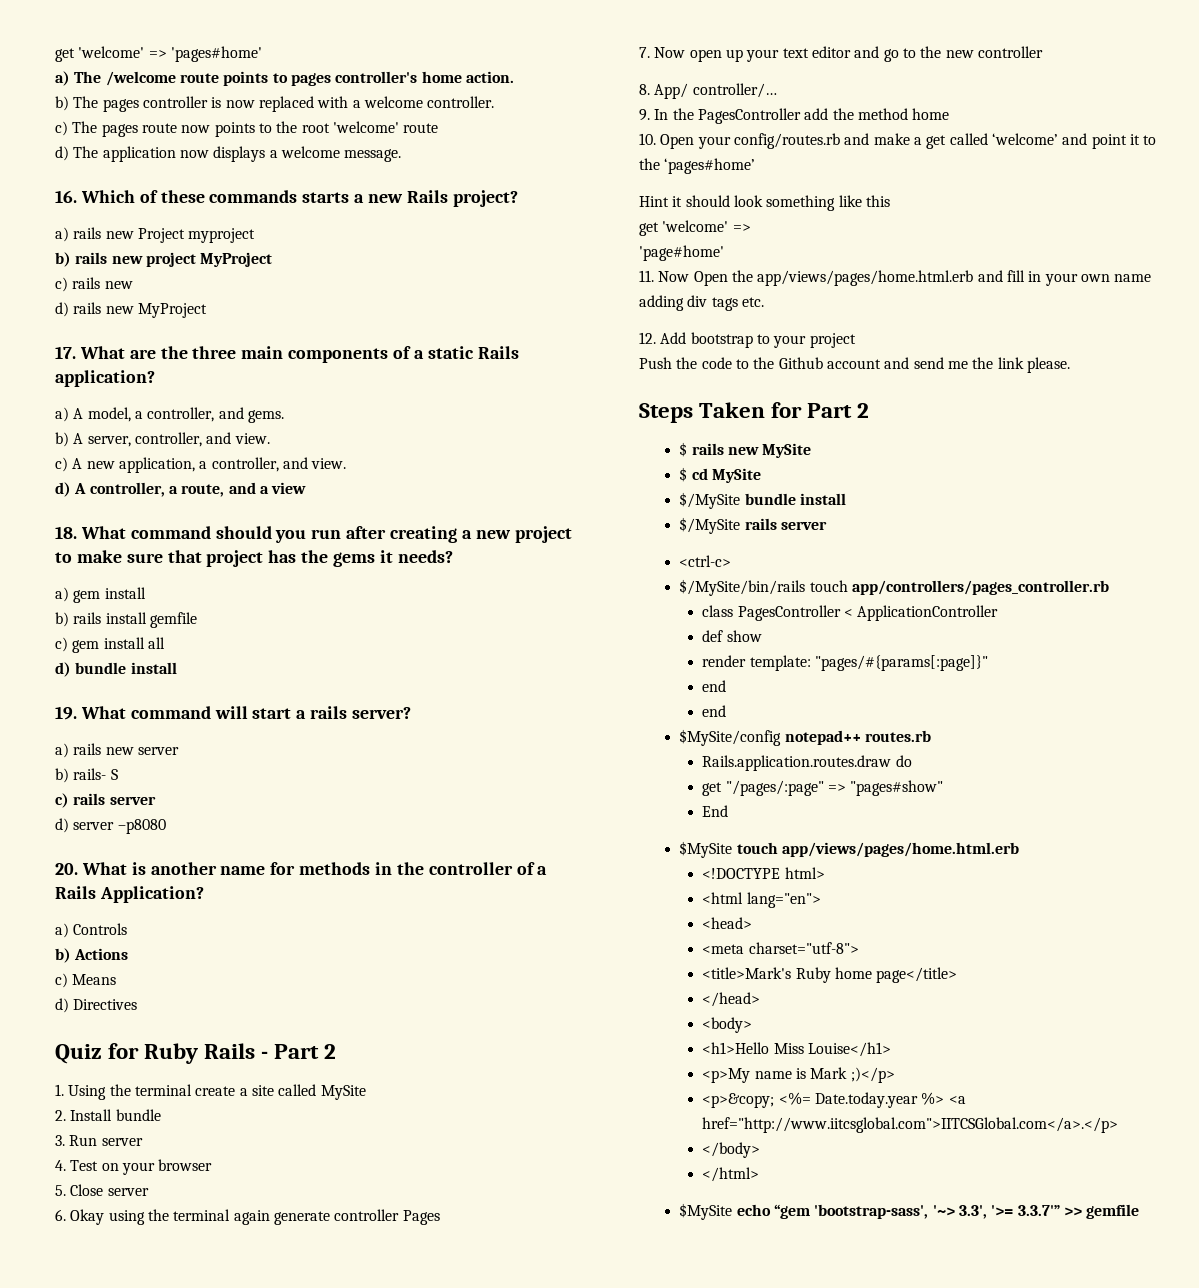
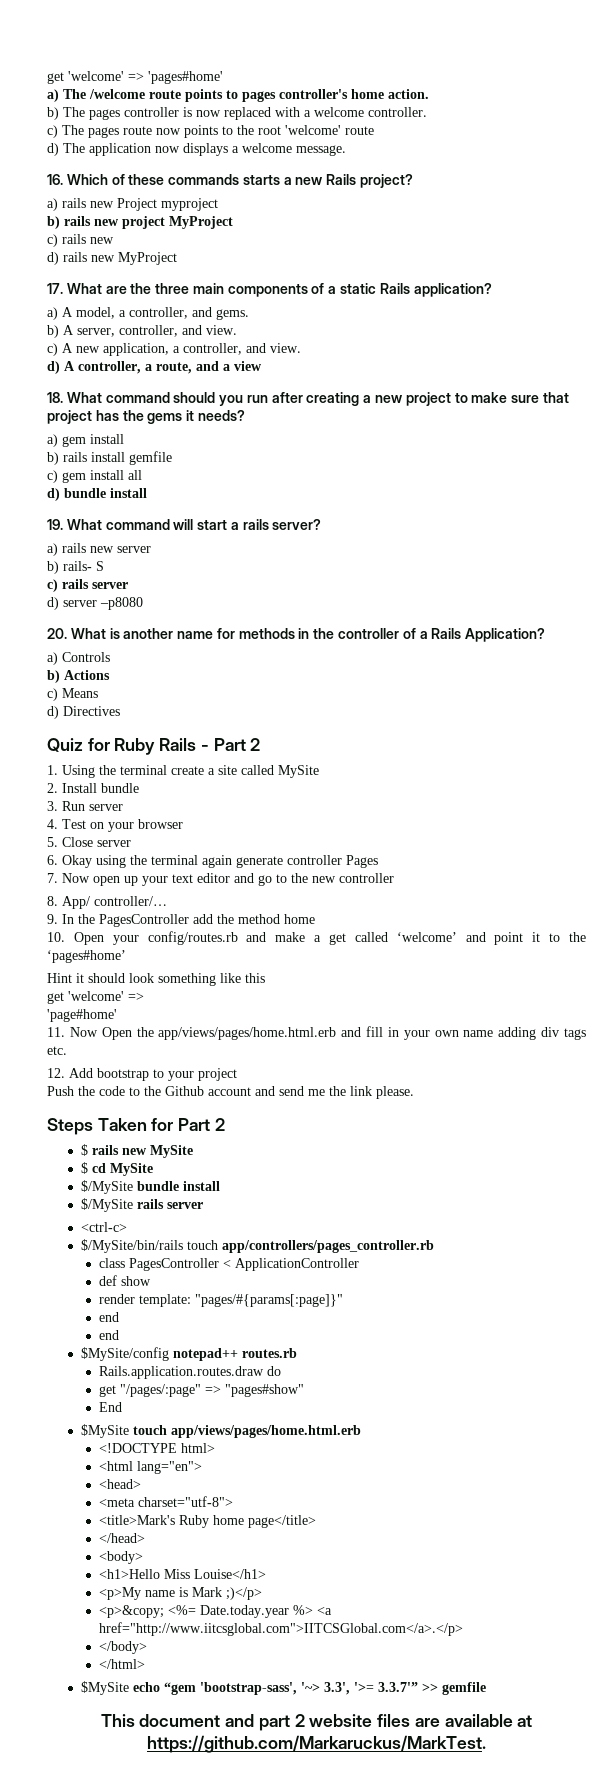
+ This document and part 2 website files are available at https://github.com/Markaruckus/MarkTest.

